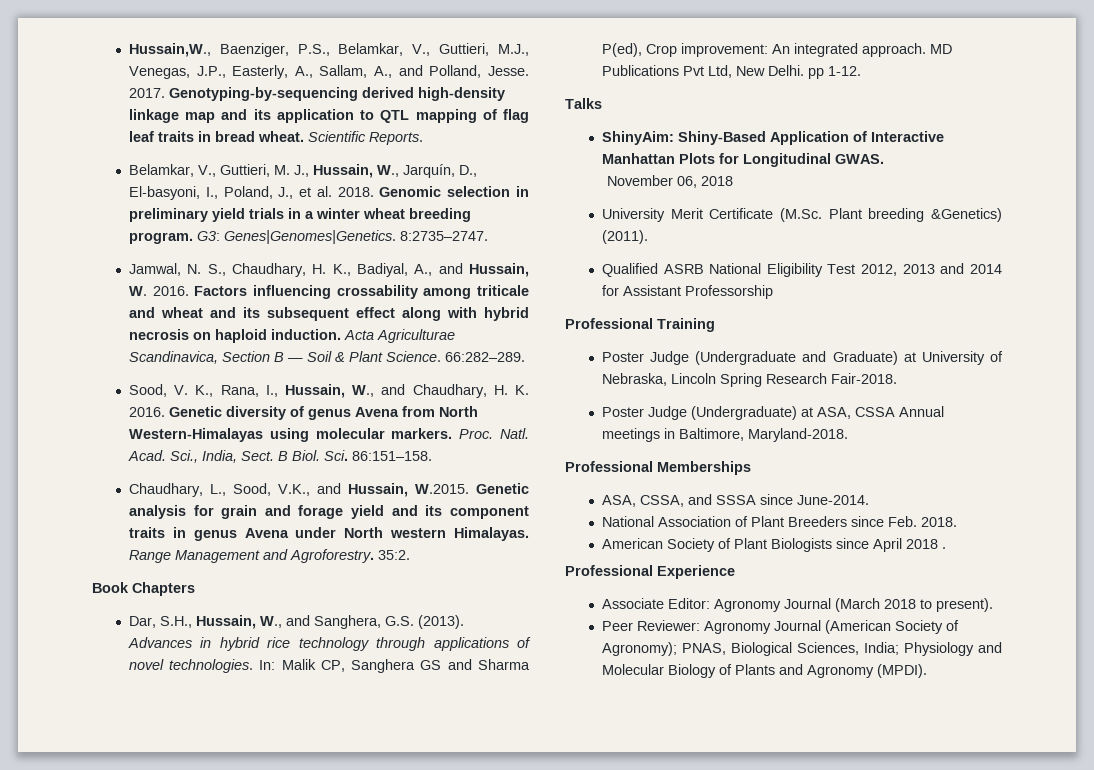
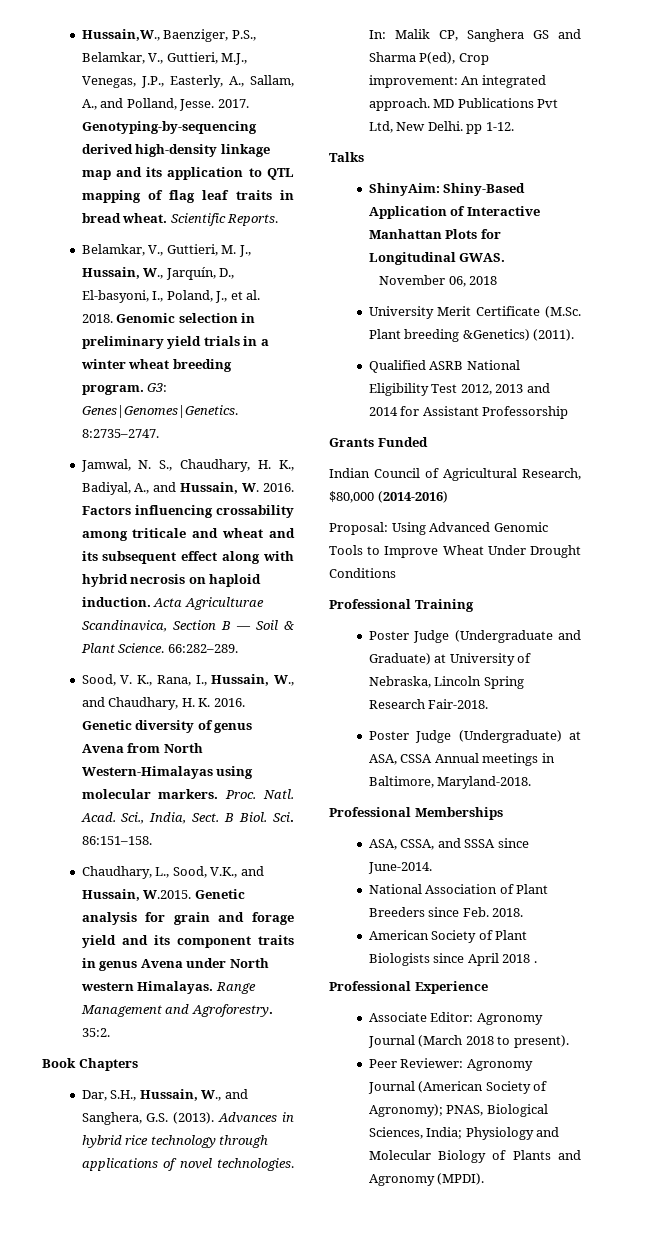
+ Grants Funded
+ Indian Council of Agricultural Research, $80,000 (2014-2016)
+ Proposal: Using Advanced Genomic Tools to Improve Wheat Under Drought Conditions

